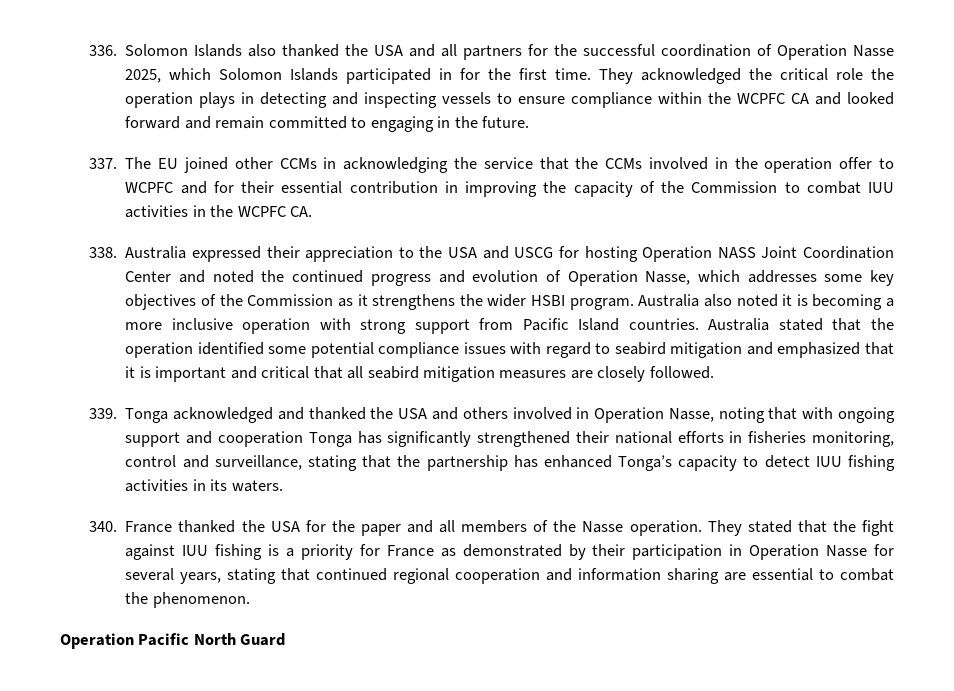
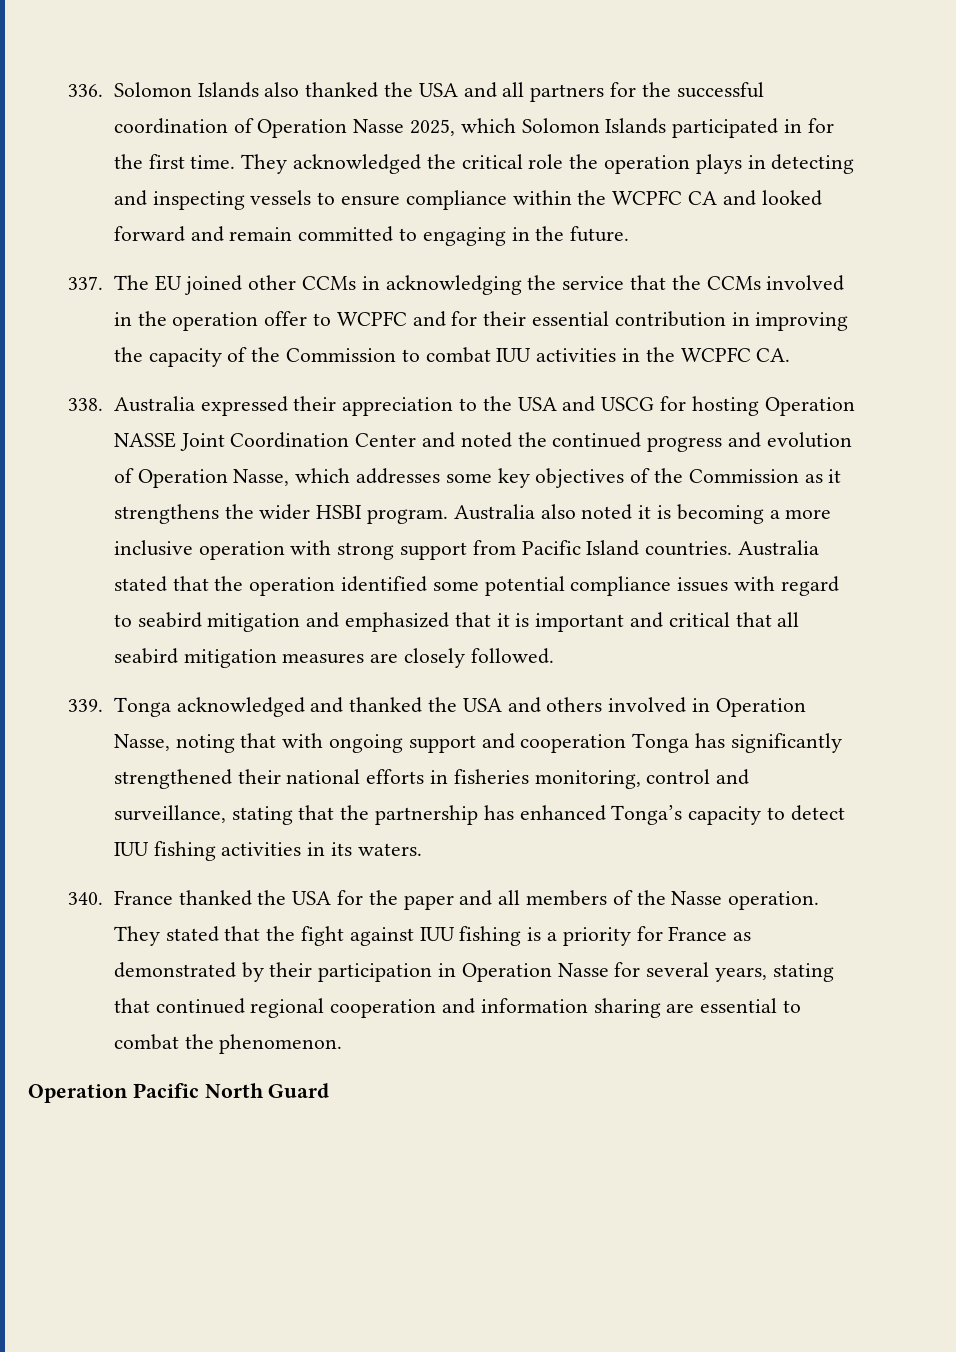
- 338. Australia expressed their appreciation to the USA and USCG for hosting Operation NASS Joint Coordination Center and noted the continued progress and evolution of Operation Nasse, which addresses some key objectives of the Commission as it strengthens the wider HSBI program.
+ 338. Australia expressed their appreciation to the USA and USCG for hosting Operation NASSE Joint Coordination Center and noted the continued progress and evolution of Operation Nasse, which addresses some key objectives of the Commission as it strengthens the wider HSBI program.

